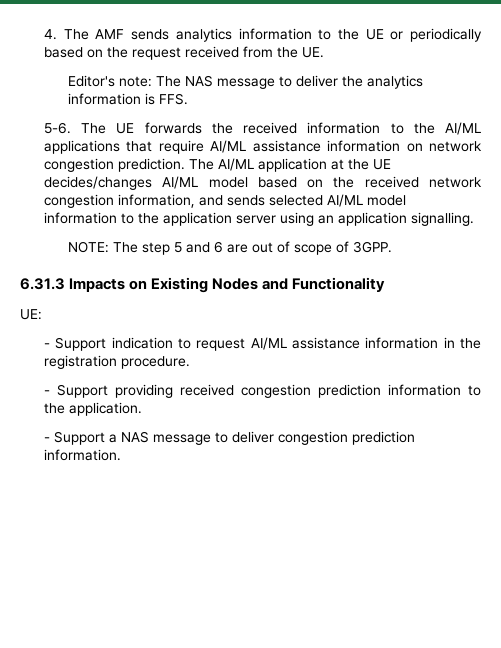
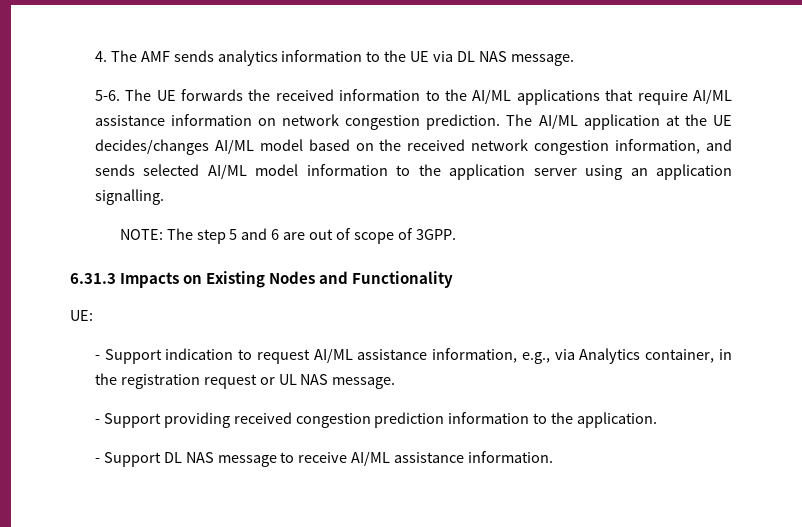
- 4. The AMF sends analytics information to the UE or periodically based on the request received from the UE.
- Editor's note: The NAS message to deliver the analytics information is FFS.
+ 4. The AMF sends analytics information to the UE via DL NAS message.
- - Support indication to request AI/ML assistance information in the registration procedure.
+ - Support indication to request AI/ML assistance information, e.g., via Analytics container, in the registration request or UL NAS message.
- - Support a NAS message to deliver congestion prediction information.
+ - Support DL NAS message to receive AI/ML assistance information.

